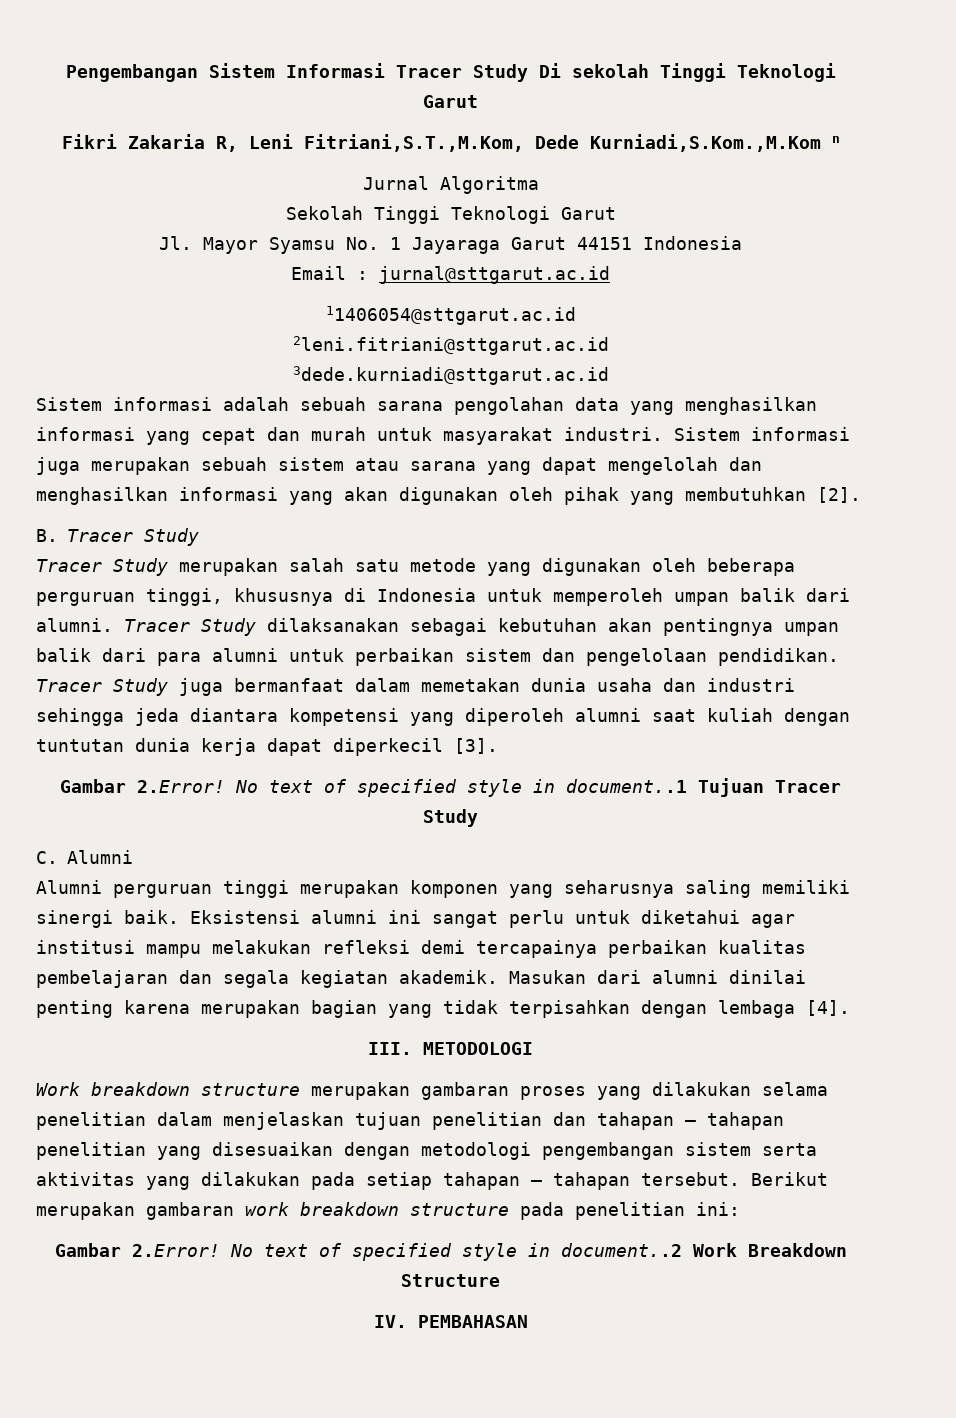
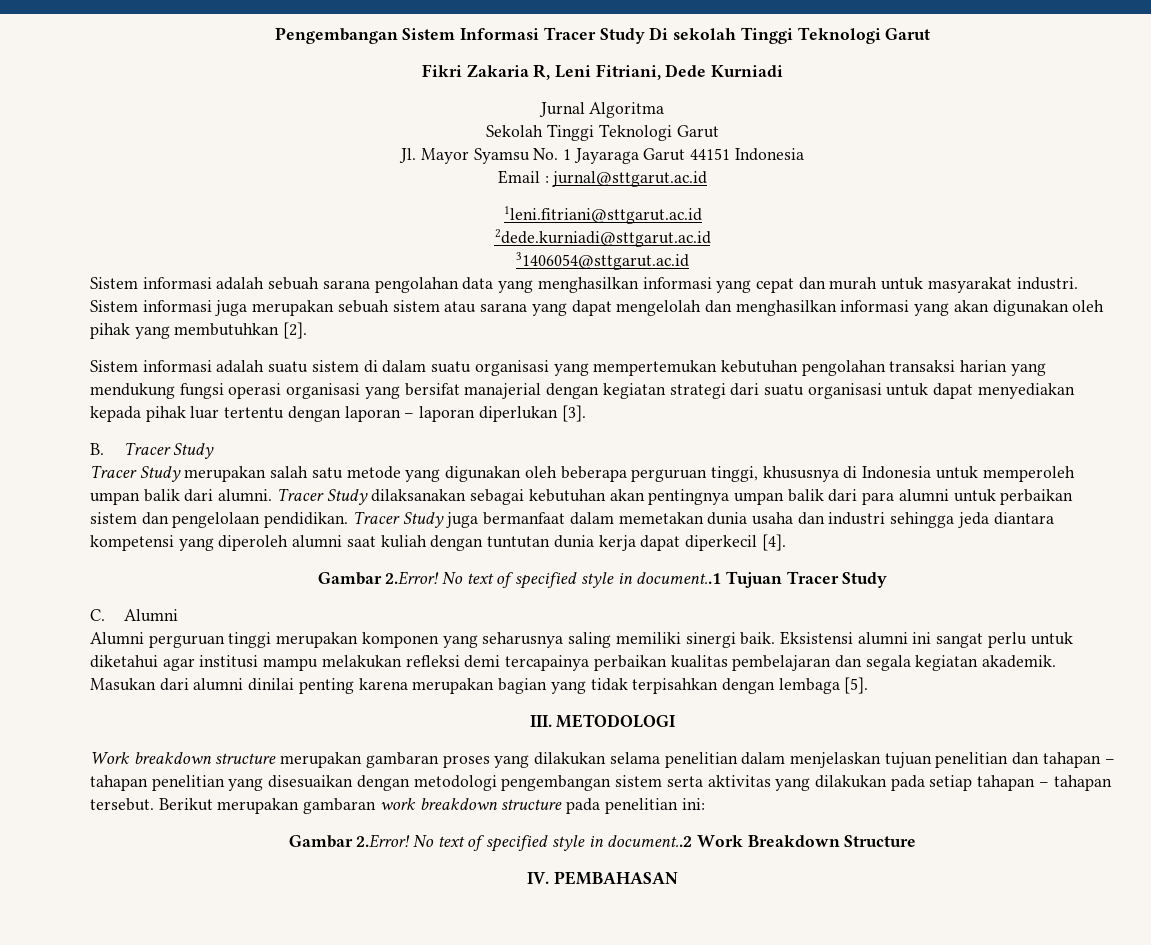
- Fikri Zakaria R, Leni Fitriani,S.T.,M.Kom, Dede Kurniadi,S.Kom.,M.Kom n
+ Fikri Zakaria R, Leni Fitriani, Dede Kurniadi
- 11406054@sttgarut.ac.id
- 2leni.fitriani@sttgarut.ac.id
- 3dede.kurniadi@sttgarut.ac.id
+ 1leni.fitriani@sttgarut.ac.id
+ 2dede.kurniadi@sttgarut.ac.id
+ 31406054@sttgarut.ac.id
+ Sistem informasi adalah suatu sistem di dalam suatu organisasi yang mempertemukan kebutuhan pengolahan transaksi harian yang mendukung fungsi operasi organisasi yang bersifat manajerial dengan kegiatan strategi dari suatu organisasi untuk dapat menyediakan kepada pihak luar tertentu dengan laporan – laporan diperlukan [3].
- Tracer Study juga bermanfaat dalam memetakan dunia usaha dan industri sehingga jeda diantara kompetensi yang diperoleh alumni saat kuliah dengan tuntutan dunia kerja dapat diperkecil [3].
+ Tracer Study juga bermanfaat dalam memetakan dunia usaha dan industri sehingga jeda diantara kompetensi yang diperoleh alumni saat kuliah dengan tuntutan dunia kerja dapat diperkecil [4].
- Masukan dari alumni dinilai penting karena merupakan bagian yang tidak terpisahkan dengan lembaga [4].
+ Masukan dari alumni dinilai penting karena merupakan bagian yang tidak terpisahkan dengan lembaga [5].

